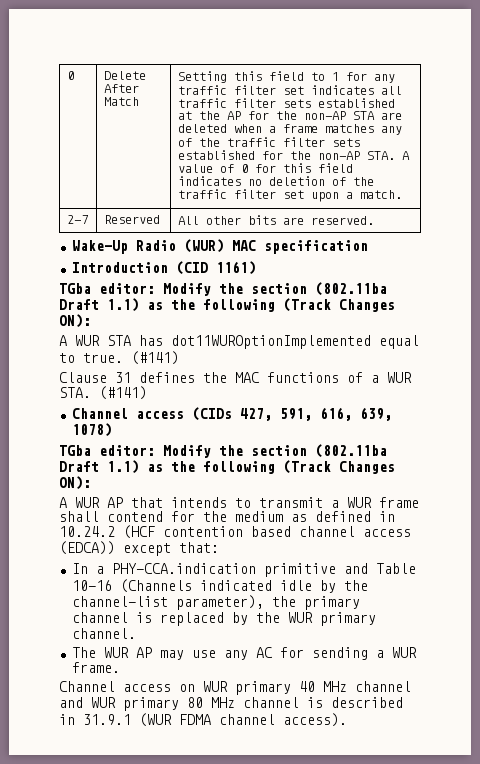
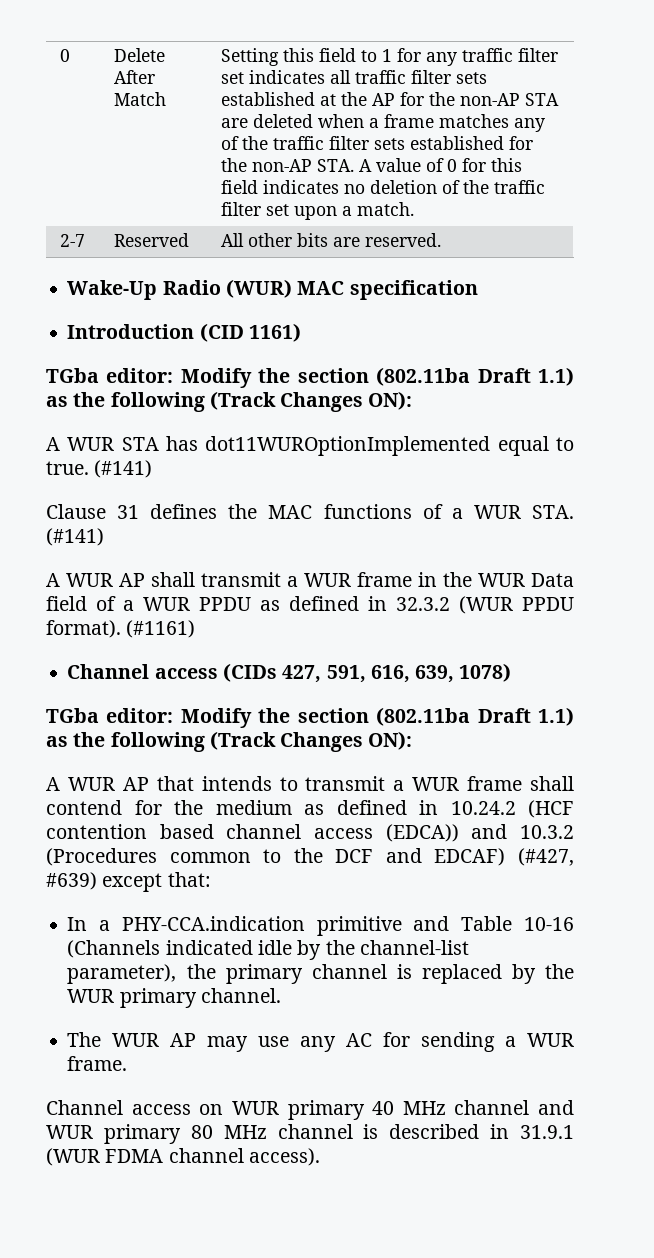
+ A WUR AP shall transmit a WUR frame in the WUR Data field of a WUR PPDU as defined in 32.3.2 (WUR PPDU format). (#1161)
- A WUR AP that intends to transmit a WUR frame shall contend for the medium as defined in 10.24.2 (HCF contention based channel access (EDCA)) except that:
+ A WUR AP that intends to transmit a WUR frame shall contend for the medium as defined in 10.24.2 (HCF contention based channel access (EDCA)) and 10.3.2 (Procedures common to the DCF and EDCAF) (#427, #639) except that:

